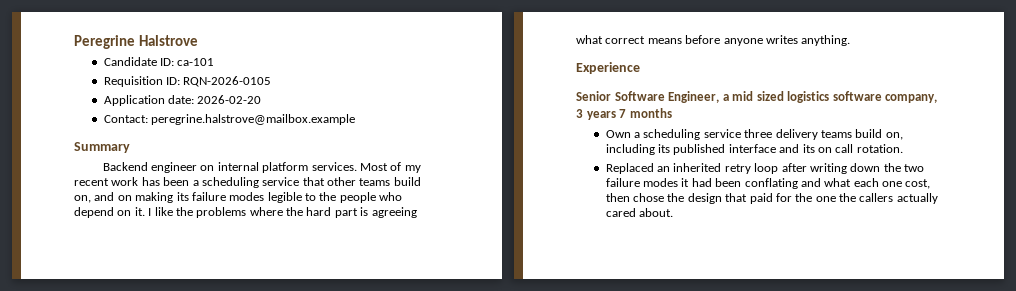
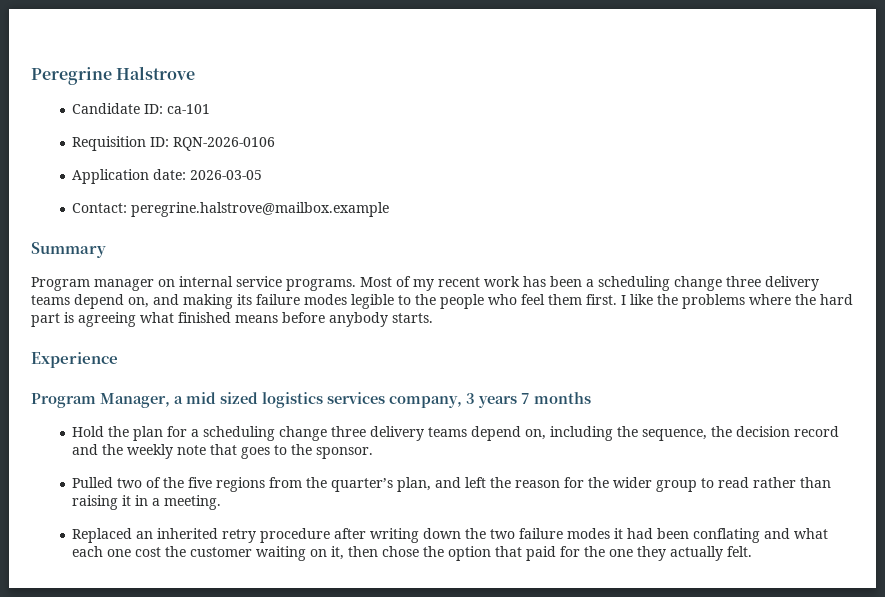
- Requisition ID: RQN-2026-0105
+ Requisition ID: RQN-2026-0106
- Application date: 2026-02-20
+ Application date: 2026-03-05
- Backend engineer on internal platform services.
+ Program manager on internal service programs.
- Most of my recent work has been a scheduling service that other teams build on, and on making its failure modes legible to the people who depend on it.
+ Most of my recent work has been a scheduling change three delivery teams depend on, and making its failure modes legible to the people who feel them first.
- I like the problems where the hard part is agreeing what correct means before anyone writes anything.
+ I like the problems where the hard part is agreeing what finished means before anybody starts.
  Experience
- Senior Software Engineer, a mid sized logistics software company, 3 years 7 months
+ Program Manager, a mid sized logistics services company, 3 years 7 months
- Own a scheduling service three delivery teams build on, including its published interface and its on call rotation.
+ Hold the plan for a scheduling change three delivery teams depend on, including the sequence, the decision record and the weekly note that goes to the sponsor.
+ Pulled two of the five regions from the quarter’s plan, and left the reason for the wider group to read rather than raising it in a meeting.
- Replaced an inherited retry loop after writing down the two failure modes it had been conflating and what each one cost, then chose the design that paid for the one the callers actually cared about.
+ Replaced an inherited retry procedure after writing down the two failure modes it had been conflating and what each one cost the customer waiting on it, then chose the option that paid for the one they actually felt.

